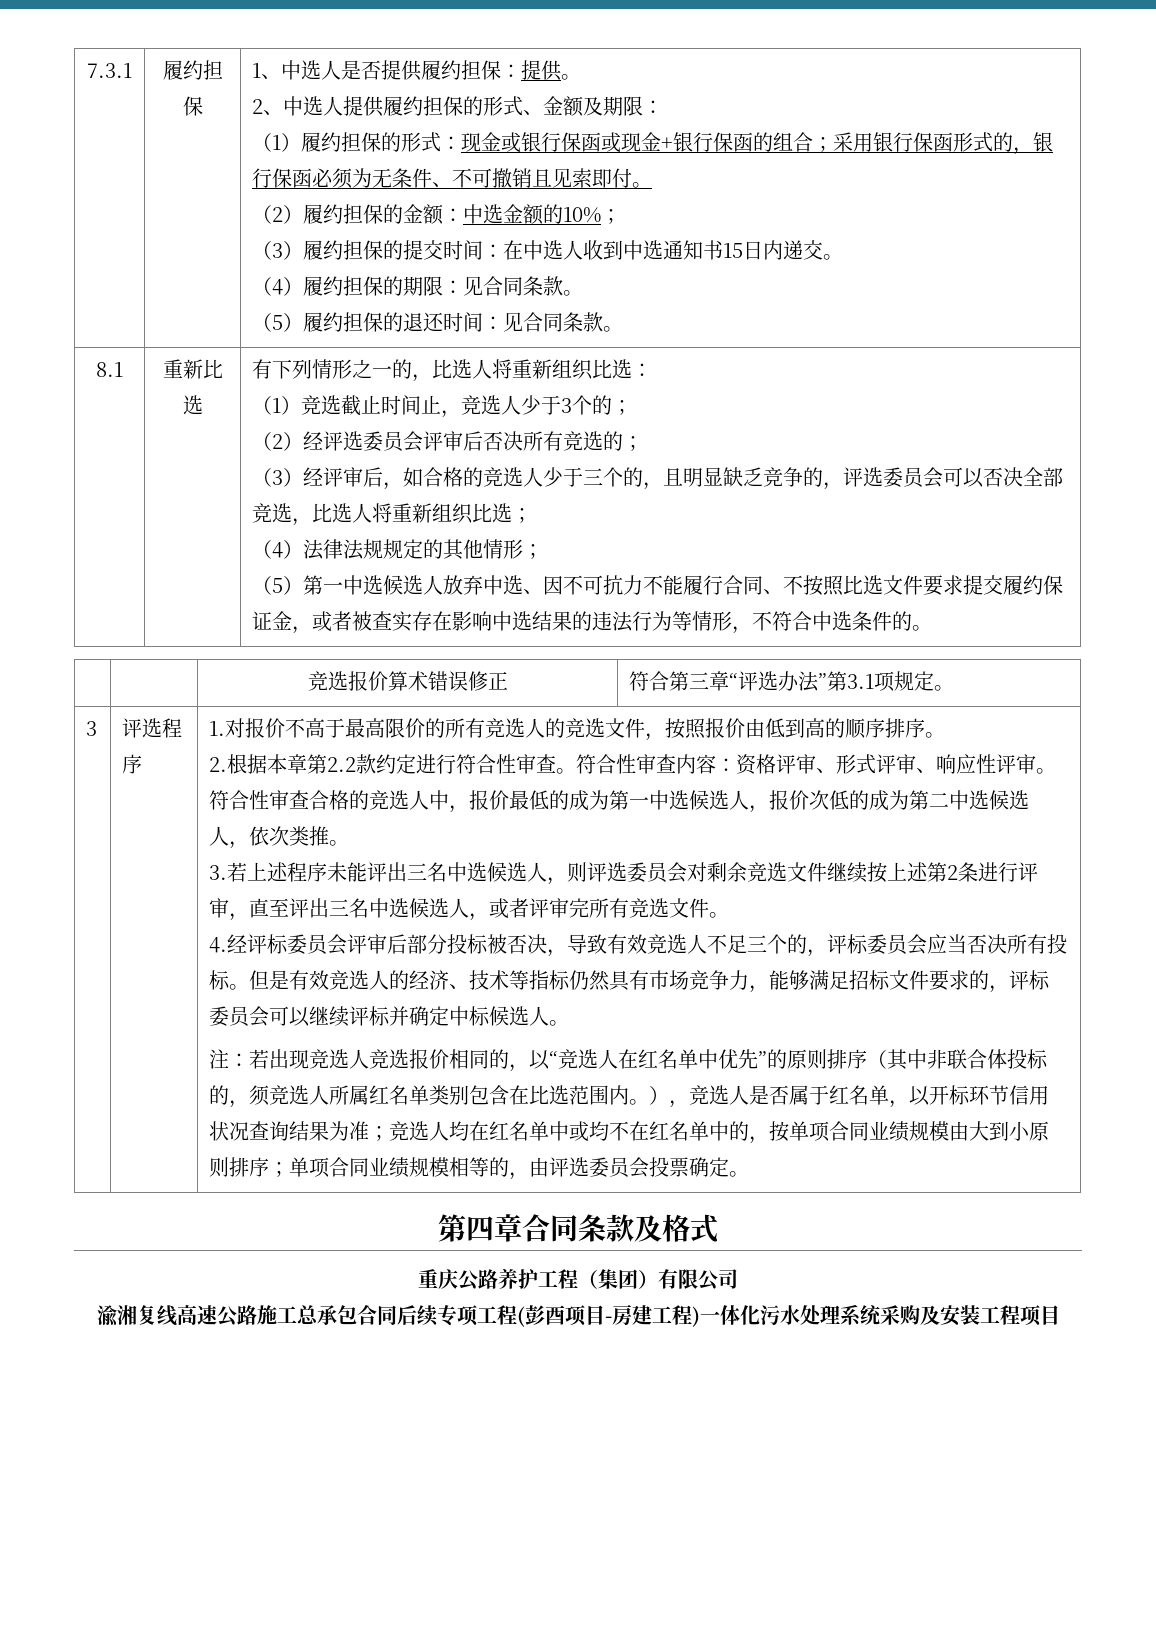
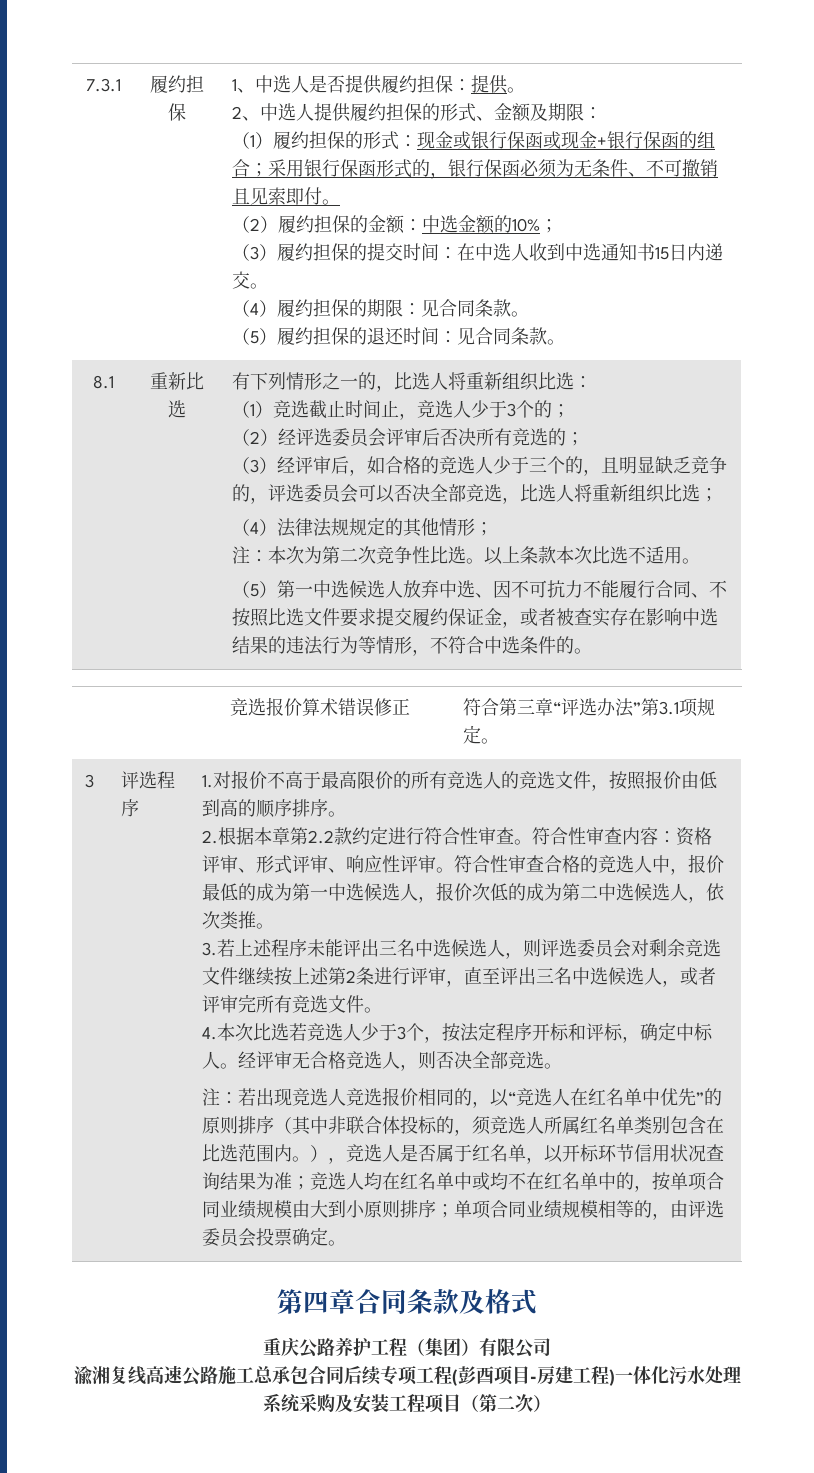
+ 注：本次为第二次竞争性比选。以上条款本次比选不适用。
- 4.经评标委员会评审后部分投标被否决，导致有效竞选人不足三个的，评标委员会应当否决所有投标。但是有效竞选人的经济、技术等指标仍然具有市场竞争力，能够满足招标文件要求的，评标委员会可以继续评标并确定中标候选人。
+ 4.本次比选若竞选人少于3个，按法定程序开标和评标，确定中标人。经评审无合格竞选人，则否决全部竞选。
- 渝湘复线高速公路施工总承包合同后续专项工程(彭酉项目-房建工程)一体化污水处理系统采购及安装工程项目
+ 渝湘复线高速公路施工总承包合同后续专项工程(彭酉项目-房建工程)一体化污水处理系统采购及安装工程项目（第二次）

